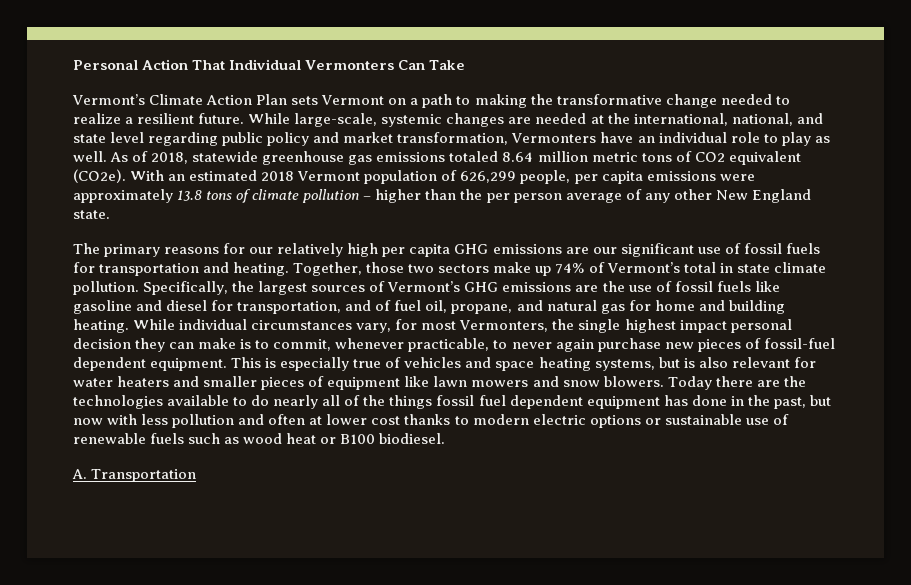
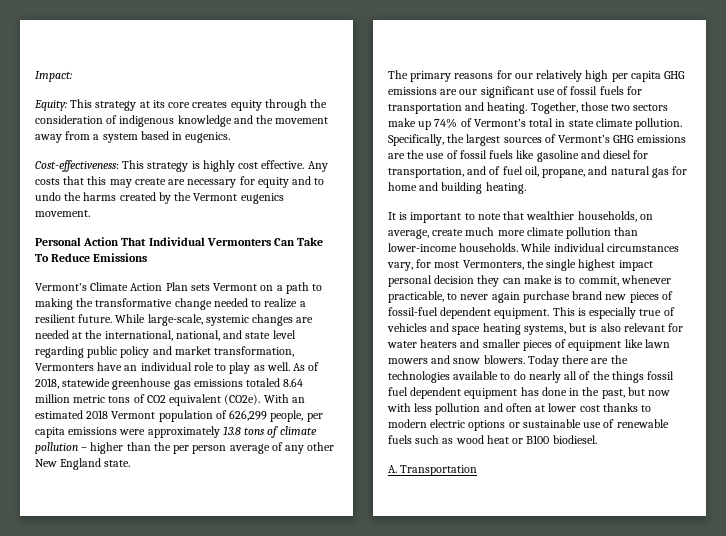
+ Impact:
+ Equity: This strategy at its core creates equity through the consideration of indigenous knowledge and the movement away from a system based in eugenics.
+ Cost-effectiveness: This strategy is highly cost effective. Any costs that this may create are necessary for equity and to undo the harms created by the Vermont eugenics movement.
- Personal Action That Individual Vermonters Can Take
+ Personal Action That Individual Vermonters Can Take To Reduce Emissions
- Specifically, the largest sources of Vermont’s GHG emissions are the use of fossil fuels like gasoline and diesel for transportation, and of fuel oil, propane, and natural gas for home and building heating. While individual circumstances vary, for most Vermonters, the single highest impact personal decision they can make is to commit, whenever practicable, to never again purchase new pieces of fossil-fuel dependent equipment.
+ Specifically, the largest sources of Vermont’s GHG emissions are the use of fossil fuels like gasoline and diesel for transportation, and of fuel oil, propane, and natural gas for home and building heating.
+ It is important to note that wealthier households, on average, create much more climate pollution than lower-income households. While individual circumstances vary, for most Vermonters, the single highest impact personal decision they can make is to commit, whenever practicable, to never again purchase brand new pieces of fossil-fuel dependent equipment.

